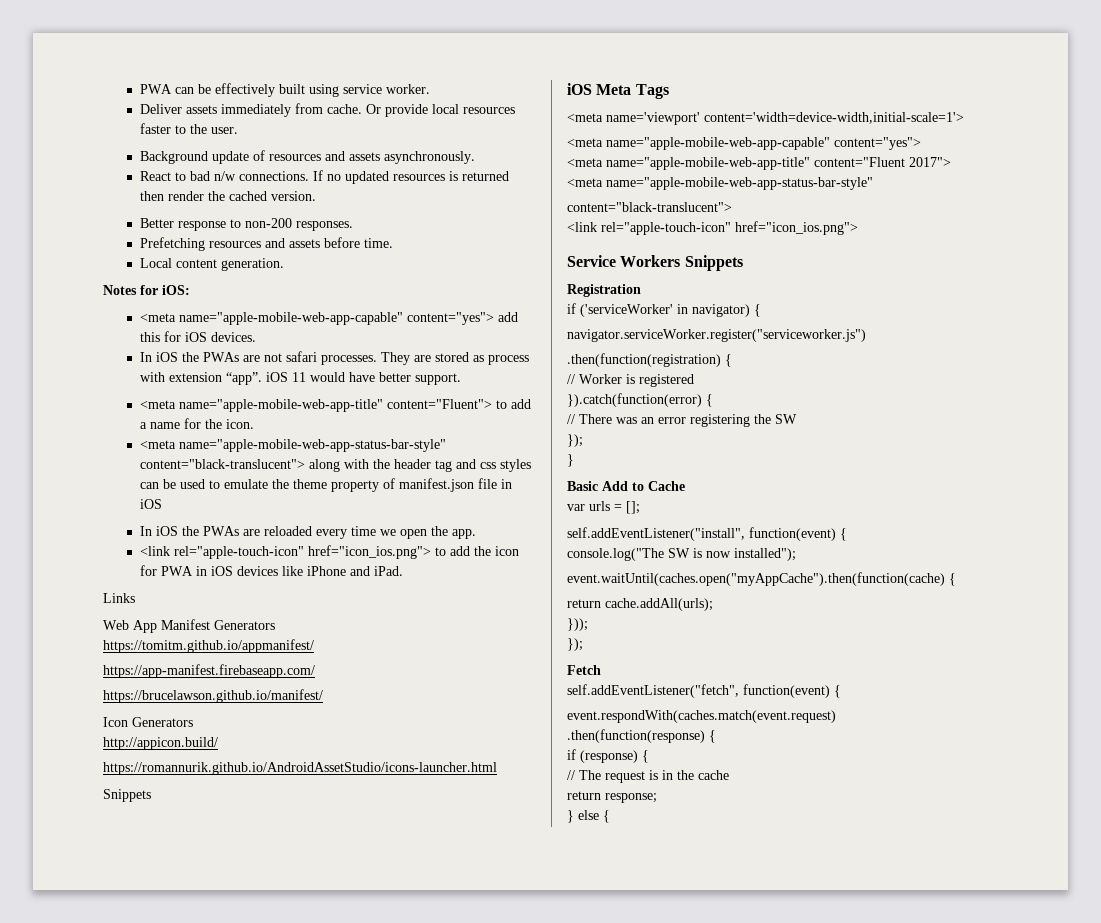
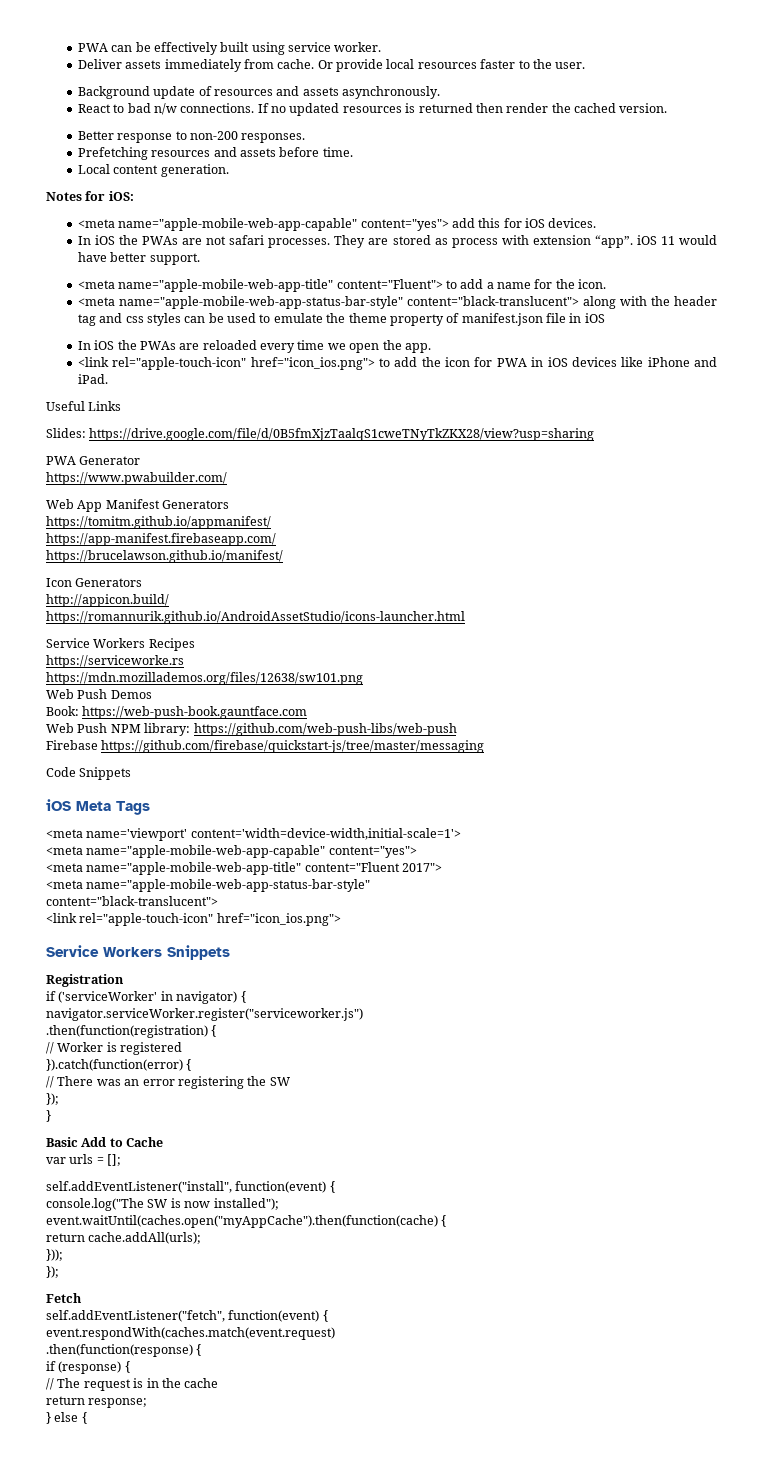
- Links
+ Useful Links
+ Slides: https://drive.google.com/file/d/0B5fmXjzTaalqS1cweTNyTkZKX28/view?usp=sharing
+ PWA Generator
+ https://www.pwabuilder.com/
  https://romannurik.github.io/AndroidAssetStudio/icons-launcher.html
- Snippets
+ Service Workers Recipes
+ https://serviceworke.rs
+ https://mdn.mozillademos.org/files/12638/sw101.png
+ Web Push Demos
+ Book: https://web-push-book.gauntface.com
+ Web Push NPM library: https://github.com/web-push-libs/web-push
+ Firebase https://github.com/firebase/quickstart-js/tree/master/messaging
+ Code Snippets

